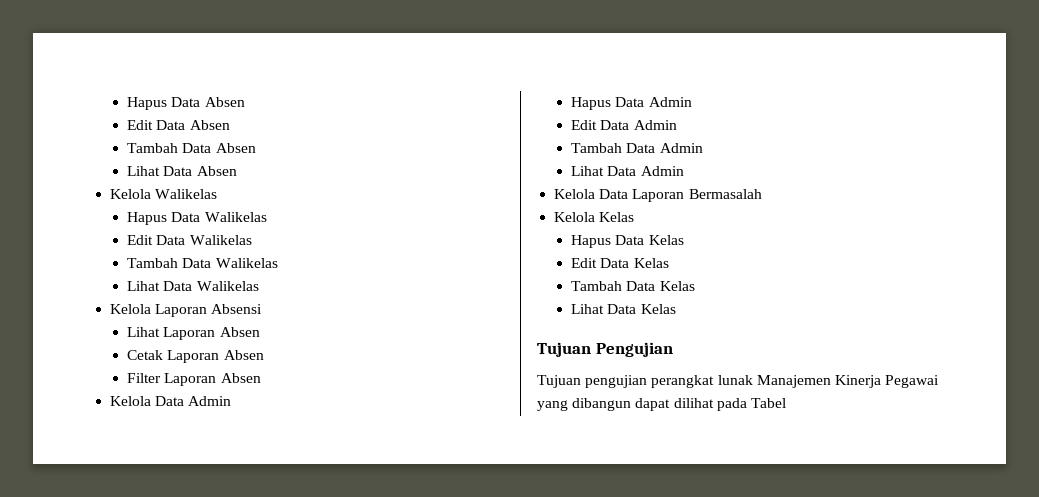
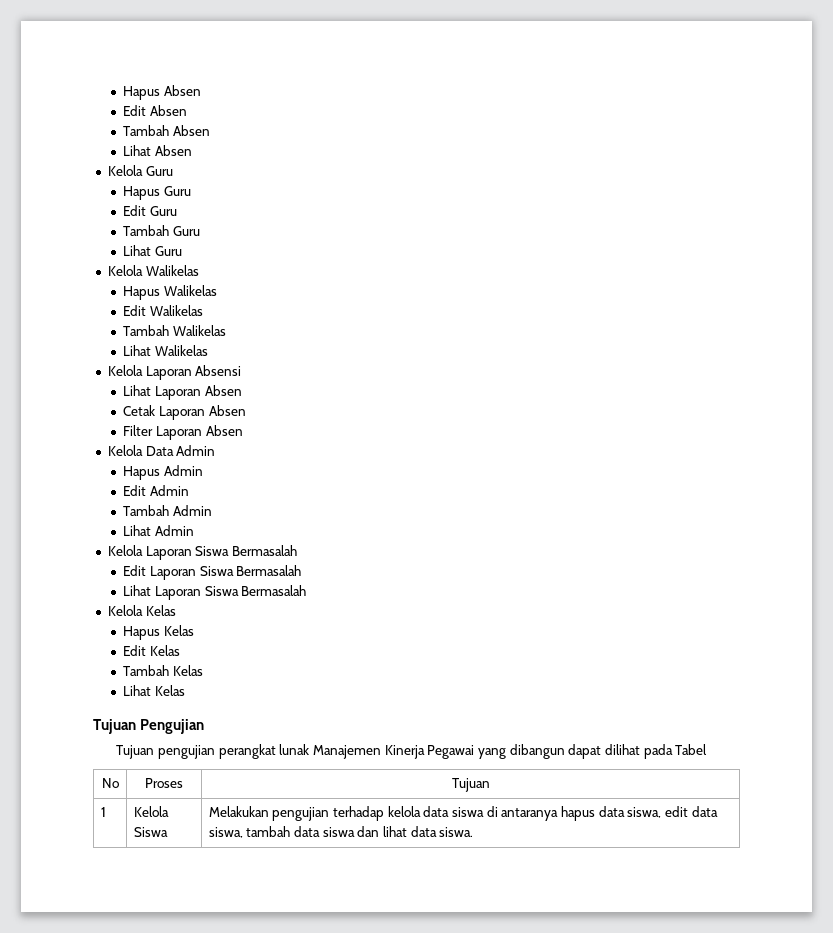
- Hapus Data Absen
+ Hapus Absen
- Edit Data Absen
+ Edit Absen
- Tambah Data Absen
+ Tambah Absen
- Lihat Data Absen
+ Lihat Absen
+ Kelola Guru
+ Hapus Guru
+ Edit Guru
+ Tambah Guru
+ Lihat Guru
- Hapus Data Walikelas
+ Hapus Walikelas
- Edit Data Walikelas
+ Edit Walikelas
- Tambah Data Walikelas
+ Tambah Walikelas
- Lihat Data Walikelas
+ Lihat Walikelas
- Hapus Data Admin
+ Hapus Admin
- Edit Data Admin
+ Edit Admin
- Tambah Data Admin
+ Tambah Admin
- Lihat Data Admin
+ Lihat Admin
- Kelola Data Laporan Bermasalah
+ Kelola Laporan Siswa Bermasalah
+ Edit Laporan Siswa Bermasalah
+ Lihat Laporan Siswa Bermasalah
- Hapus Data Kelas
+ Hapus Kelas
- Edit Data Kelas
+ Edit Kelas
- Tambah Data Kelas
+ Tambah Kelas
- Lihat Data Kelas
+ Lihat Kelas
+ No | Proses | Tujuan
+ 1 | Kelola Siswa | Melakukan pengujian terhadap kelola data siswa di antaranya hapus data siswa, edit data siswa, tambah data siswa dan lihat data siswa.

